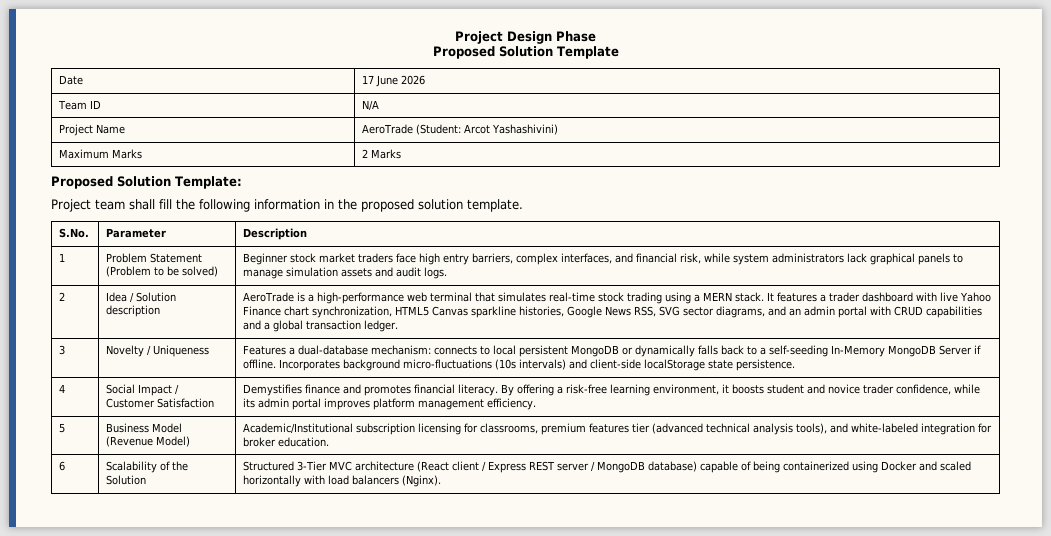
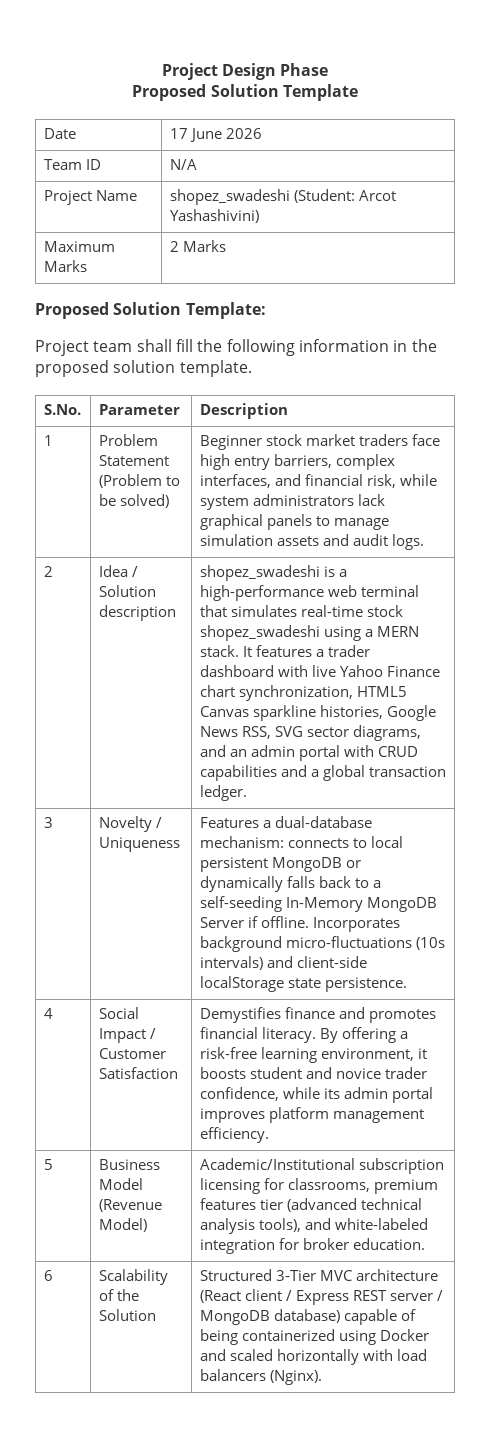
- Project Name | AeroTrade (Student: Arcot Yashashivini)
+ Project Name | shopez_swadeshi (Student: Arcot Yashashivini)
- AeroTrade is a high-performance web terminal that simulates real-time stock trading using a MERN stack.
+ shopez_swadeshi is a high-performance web terminal that simulates real-time stock shopez_swadeshi using a MERN stack.

